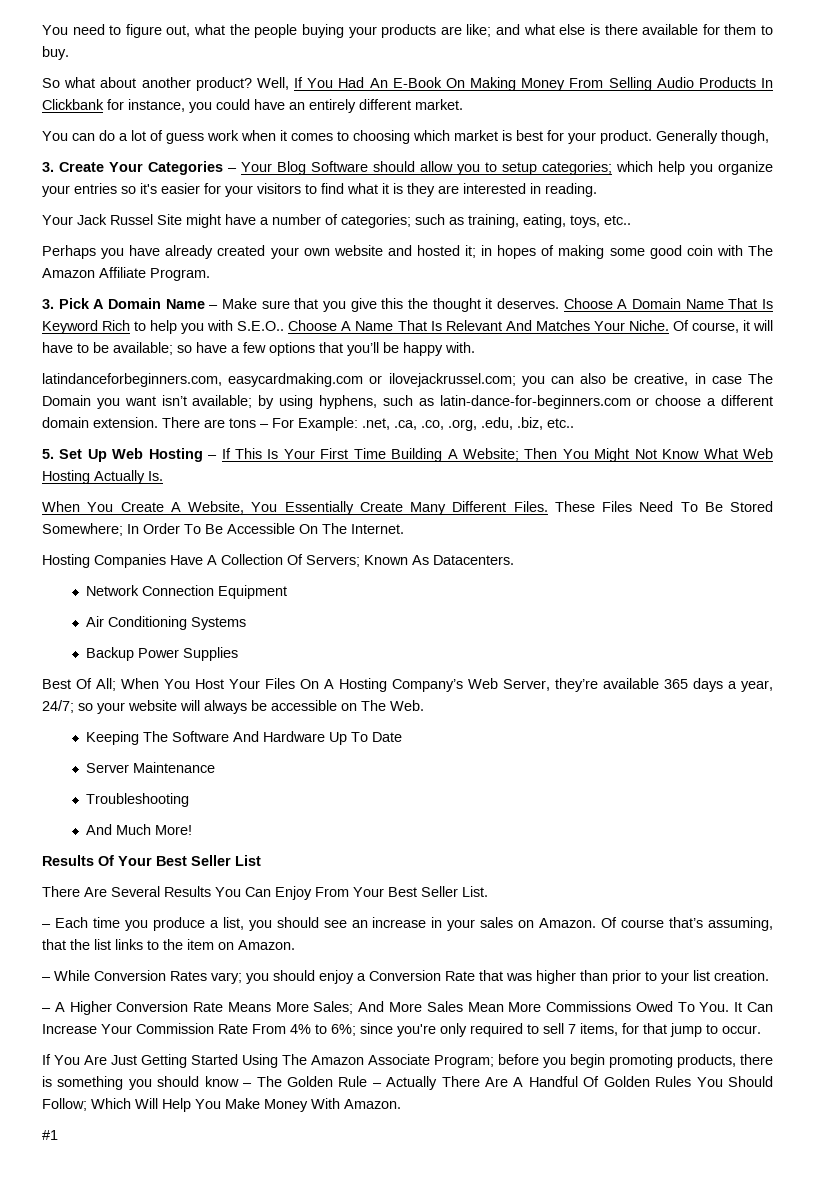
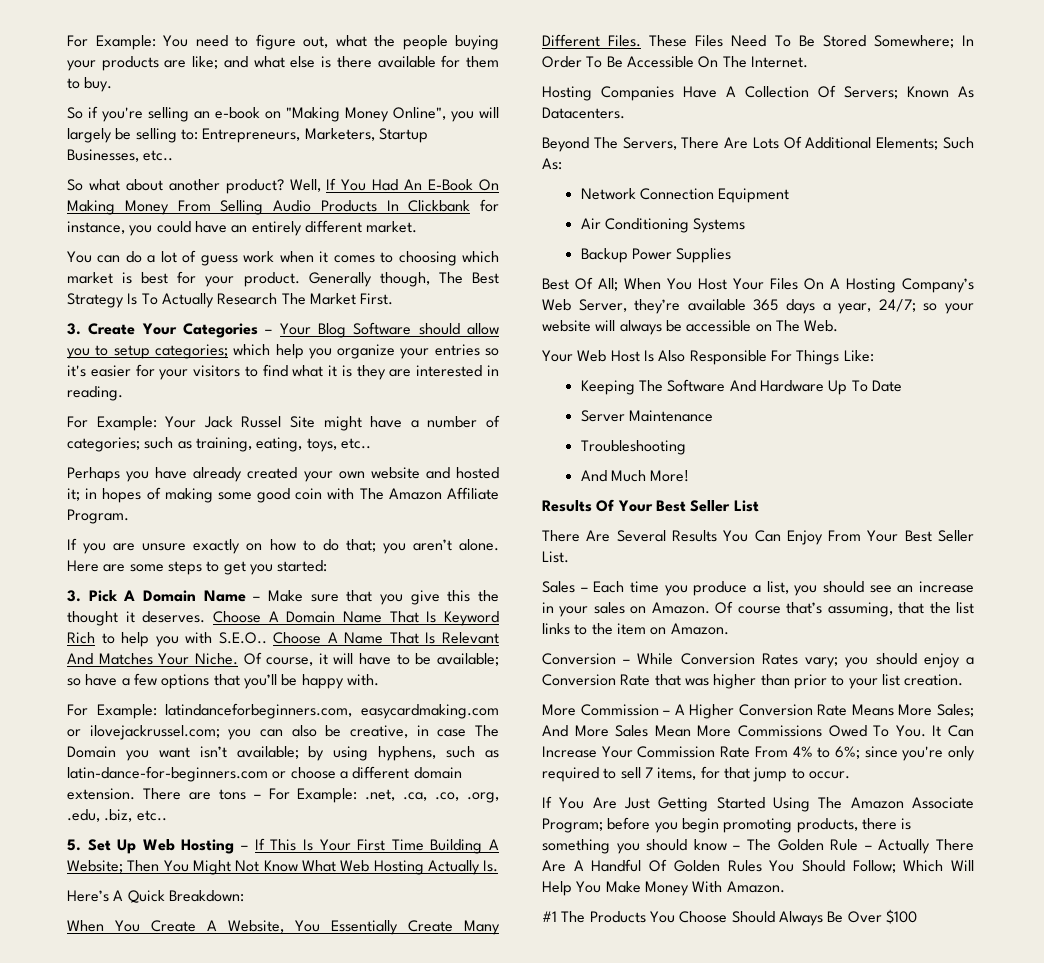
- You need to figure out, what the people buying your products are like; and what else is there available for them to buy.
+ For Example: You need to figure out, what the people buying your products are like; and what else is there available for them to buy.
+ So if you're selling an e-book on "Making Money Online", you will largely be selling to: Entrepreneurs, Marketers, Startup Businesses, etc..
- Generally though,
+ Generally though, The Best Strategy Is To Actually Research The Market First.
- Your Jack Russel Site might have a number of categories; such as training, eating, toys, etc..
+ For Example: Your Jack Russel Site might have a number of categories; such as training, eating, toys, etc..
+ If you are unsure exactly on how to do that; you aren’t alone. Here are some steps to get you started:
- latindanceforbeginners.com, easycardmaking.com or ilovejackrussel.com; you can also be creative, in case The Domain you want isn’t available; by using hyphens, such as latin-dance-for-beginners.com or choose a different domain extension.
+ For Example: latindanceforbeginners.com, easycardmaking.com or ilovejackrussel.com; you can also be creative, in case The Domain you want isn’t available; by using hyphens, such as latin-dance-for-beginners.com or choose a different domain extension.
+ Here’s A Quick Breakdown:
+ Beyond The Servers, There Are Lots Of Additional Elements; Such As:
+ Your Web Host Is Also Responsible For Things Like:
- – Each time you produce a list, you should see an increase in your sales on Amazon.
+ Sales – Each time you produce a list, you should see an increase in your sales on Amazon.
- – While Conversion Rates vary; you should enjoy a Conversion Rate that was higher than prior to your list creation.
+ Conversion – While Conversion Rates vary; you should enjoy a Conversion Rate that was higher than prior to your list creation.
- – A Higher Conversion Rate Means More Sales; And More Sales Mean More Commissions Owed To You. It Can Increase Your Commission Rate From 4% to 6%; since you're only required to sell 7 items, for that jump to occur.
+ More Commission – A Higher Conversion Rate Means More Sales; And More Sales Mean More Commissions Owed To You. It Can Increase Your Commission Rate From 4% to 6%; since you're only required to sell 7 items, for that jump to occur.
- #1
+ #1 The Products You Choose Should Always Be Over $100

